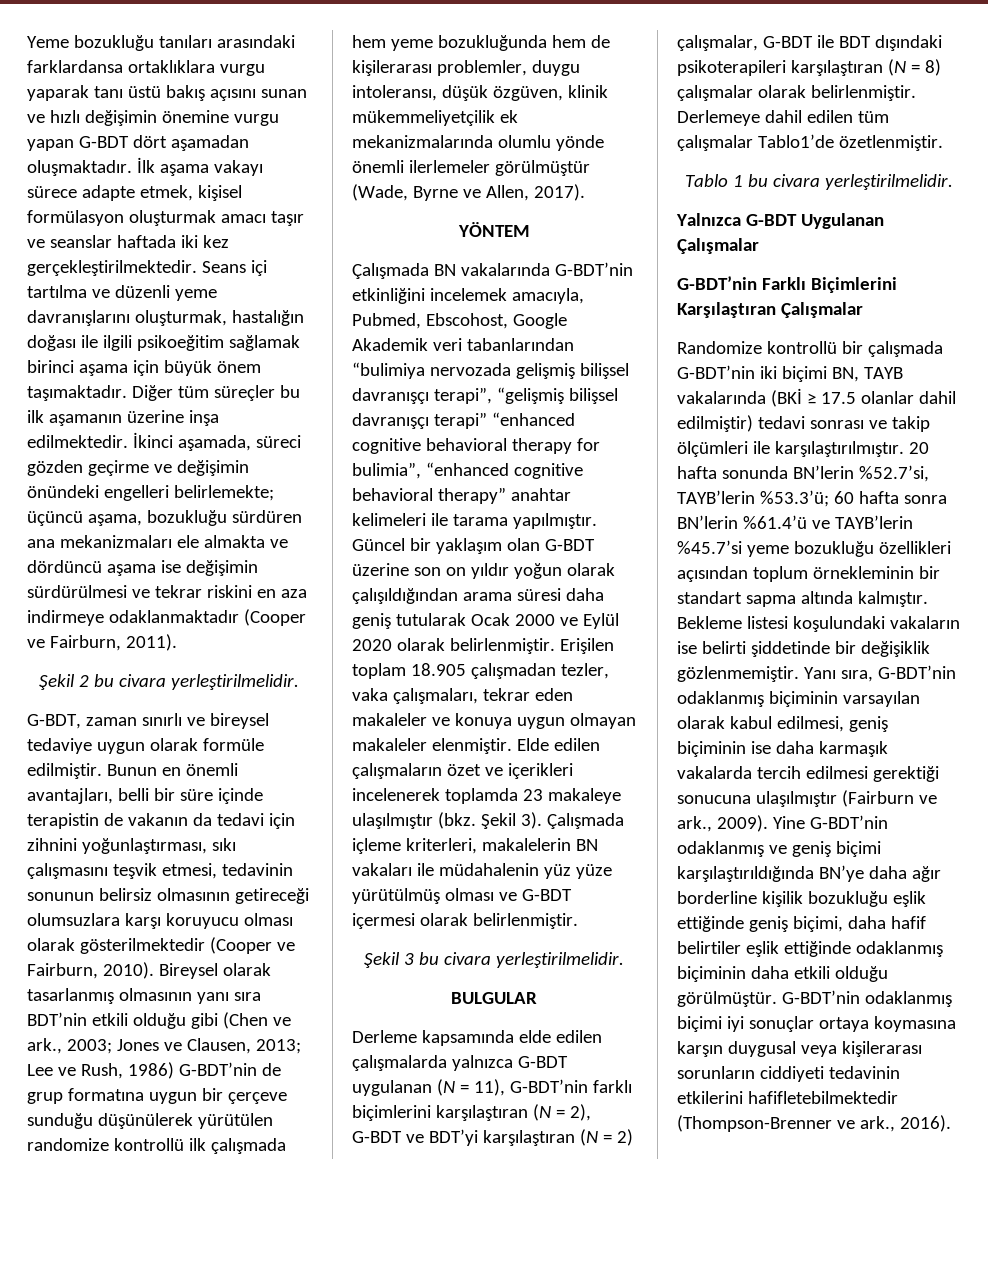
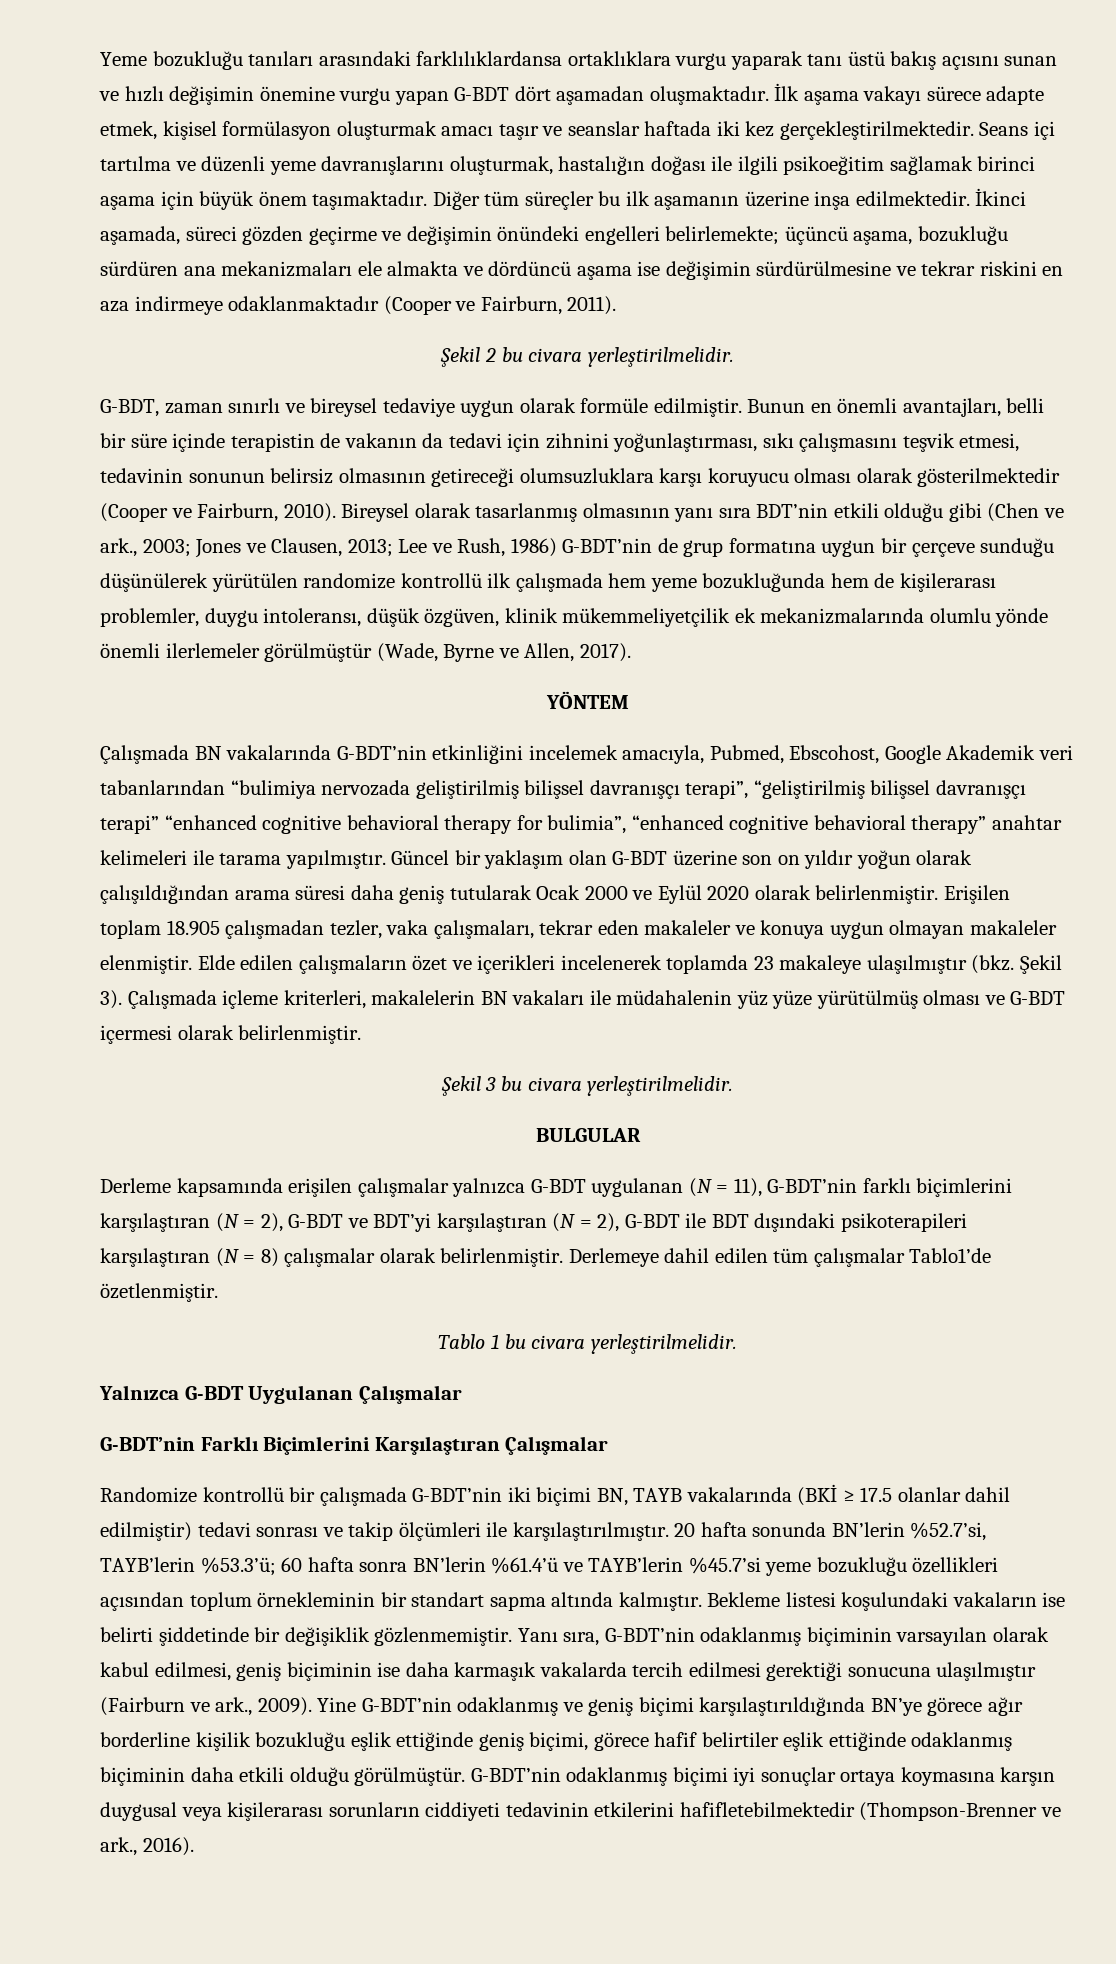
- Yeme bozukluğu tanıları arasındaki farklardansa ortaklıklara vurgu yaparak tanı üstü bakış açısını sunan ve hızlı değişimin önemine vurgu yapan G-BDT dört aşamadan oluşmaktadır.
+ Yeme bozukluğu tanıları arasındaki farklılıklardansa ortaklıklara vurgu yaparak tanı üstü bakış açısını sunan ve hızlı değişimin önemine vurgu yapan G-BDT dört aşamadan oluşmaktadır.
- İkinci aşamada, süreci gözden geçirme ve değişimin önündeki engelleri belirlemekte; üçüncü aşama, bozukluğu sürdüren ana mekanizmaları ele almakta ve dördüncü aşama ise değişimin sürdürülmesi ve tekrar riskini en aza indirmeye odaklanmaktadır (Cooper ve Fairburn, 2011).
+ İkinci aşamada, süreci gözden geçirme ve değişimin önündeki engelleri belirlemekte; üçüncü aşama, bozukluğu sürdüren ana mekanizmaları ele almakta ve dördüncü aşama ise değişimin sürdürülmesine ve tekrar riskini en aza indirmeye odaklanmaktadır (Cooper ve Fairburn, 2011).
- Bunun en önemli avantajları, belli bir süre içinde terapistin de vakanın da tedavi için zihnini yoğunlaştırması, sıkı çalışmasını teşvik etmesi, tedavinin sonunun belirsiz olmasının getireceği olumsuzlara karşı koruyucu olması olarak gösterilmektedir (Cooper ve Fairburn, 2010).
+ Bunun en önemli avantajları, belli bir süre içinde terapistin de vakanın da tedavi için zihnini yoğunlaştırması, sıkı çalışmasını teşvik etmesi, tedavinin sonunun belirsiz olmasının getireceği olumsuzluklara karşı koruyucu olması olarak gösterilmektedir (Cooper ve Fairburn, 2010).
- Çalışmada BN vakalarında G-BDT’nin etkinliğini incelemek amacıyla, Pubmed, Ebscohost, Google Akademik veri tabanlarından “bulimiya nervozada gelişmiş bilişsel davranışçı terapi”, “gelişmiş bilişsel davranışçı terapi” “enhanced cognitive behavioral therapy for bulimia”, “enhanced cognitive behavioral therapy” anahtar kelimeleri ile tarama yapılmıştır.
+ Çalışmada BN vakalarında G-BDT’nin etkinliğini incelemek amacıyla, Pubmed, Ebscohost, Google Akademik veri tabanlarından “bulimiya nervozada geliştirilmiş bilişsel davranışçı terapi”, “geliştirilmiş bilişsel davranışçı terapi” “enhanced cognitive behavioral therapy for bulimia”, “enhanced cognitive behavioral therapy” anahtar kelimeleri ile tarama yapılmıştır.
- Derleme kapsamında elde edilen çalışmalarda yalnızca G-BDT uygulanan (N = 11), G-BDT’nin farklı biçimlerini karşılaştıran (N = 2), G-BDT ve BDT’yi karşılaştıran (N = 2) çalışmalar, G-BDT ile BDT dışındaki psikoterapileri karşılaştıran (N = 8) çalışmalar olarak belirlenmiştir.
+ Derleme kapsamında erişilen çalışmalar yalnızca G-BDT uygulanan (N = 11), G-BDT’nin farklı biçimlerini karşılaştıran (N = 2), G-BDT ve BDT’yi karşılaştıran (N = 2), G-BDT ile BDT dışındaki psikoterapileri karşılaştıran (N = 8) çalışmalar olarak belirlenmiştir.
- Yine G-BDT’nin odaklanmış ve geniş biçimi karşılaştırıldığında BN’ye daha ağır borderline kişilik bozukluğu eşlik ettiğinde geniş biçimi, daha hafif belirtiler eşlik ettiğinde odaklanmış biçiminin daha etkili olduğu görülmüştür.
+ Yine G-BDT’nin odaklanmış ve geniş biçimi karşılaştırıldığında BN’ye görece ağır borderline kişilik bozukluğu eşlik ettiğinde geniş biçimi, görece hafif belirtiler eşlik ettiğinde odaklanmış biçiminin daha etkili olduğu görülmüştür.

